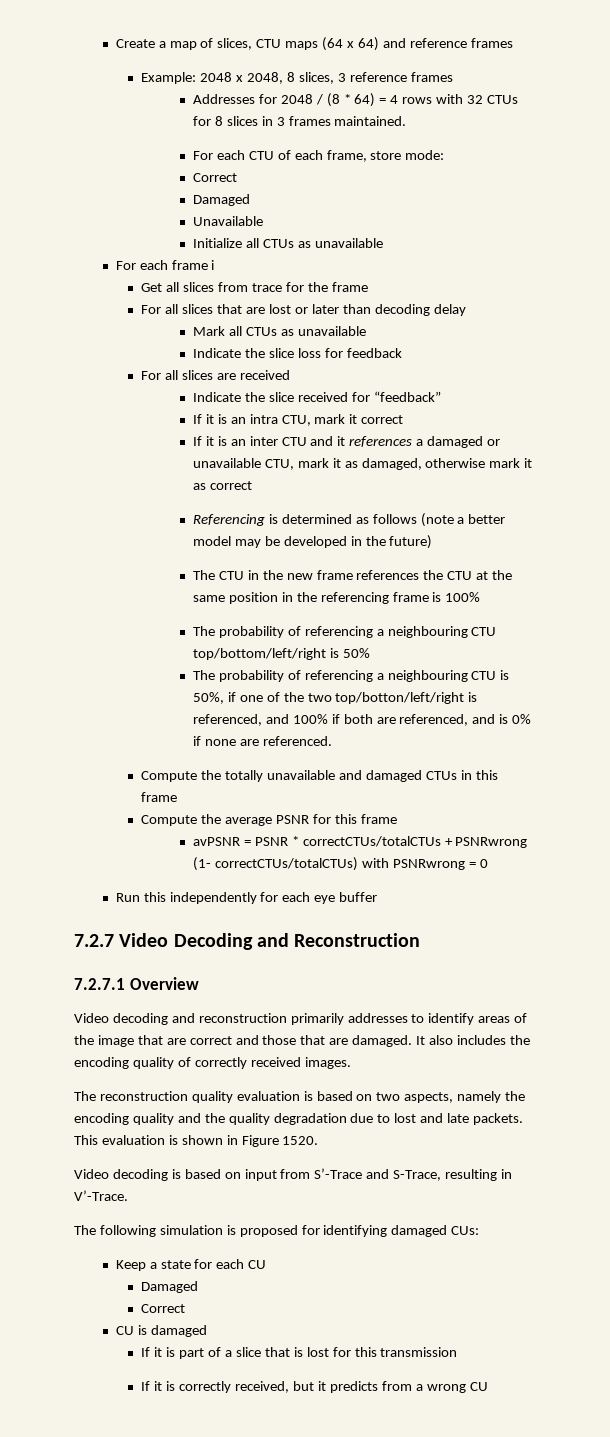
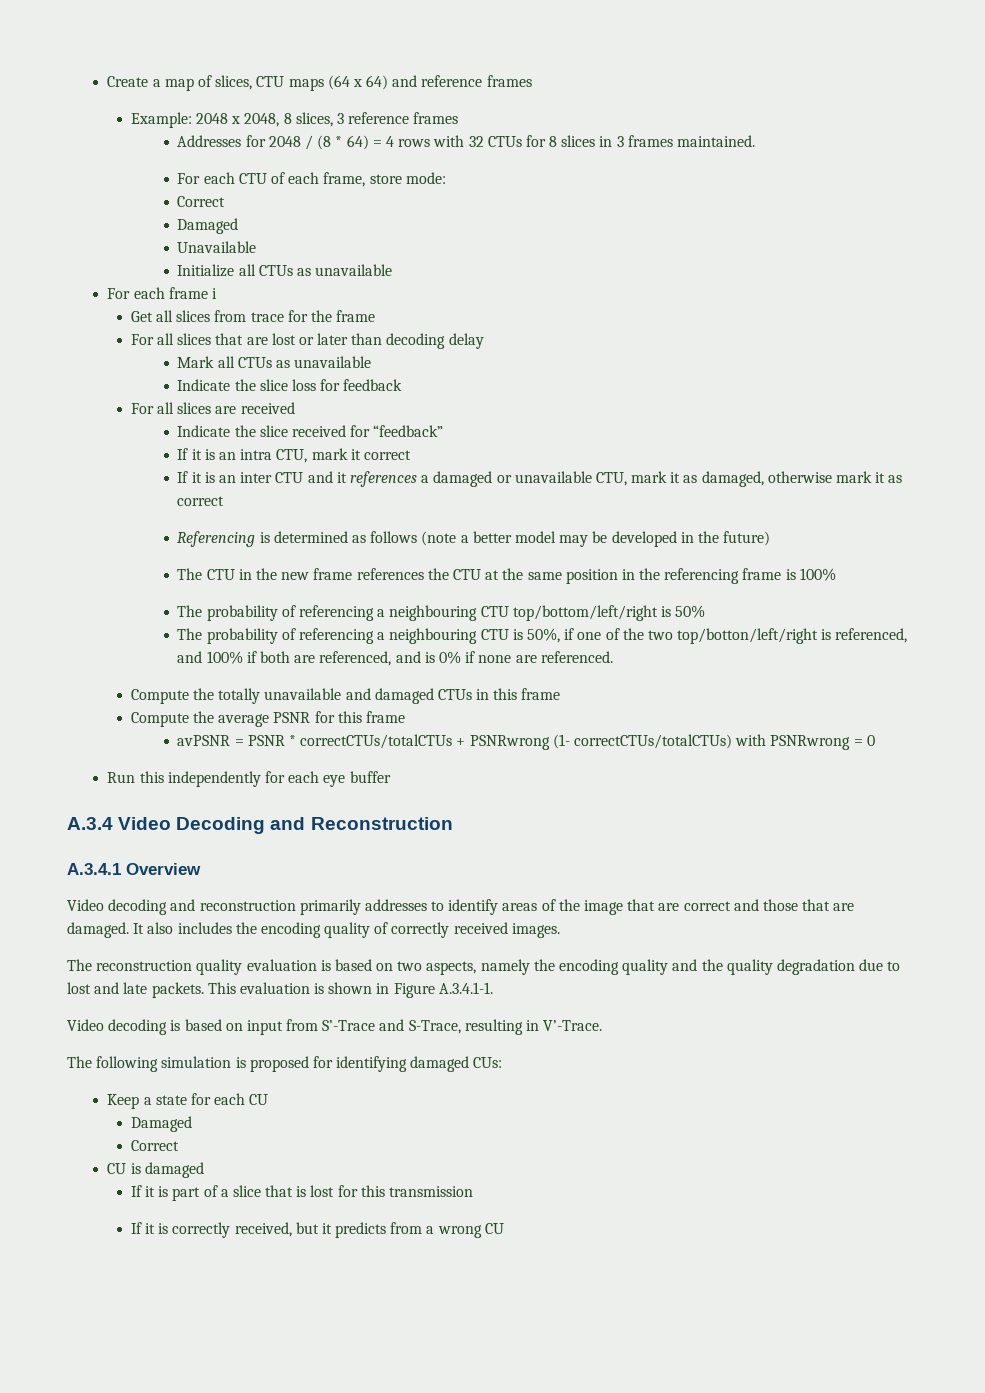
- 7.2.7 Video Decoding and Reconstruction
+ A.3.4 Video Decoding and Reconstruction
- 7.2.7.1 Overview
+ A.3.4.1 Overview
- This evaluation is shown in Figure 1520.
+ This evaluation is shown in Figure A.3.4.1-1.

